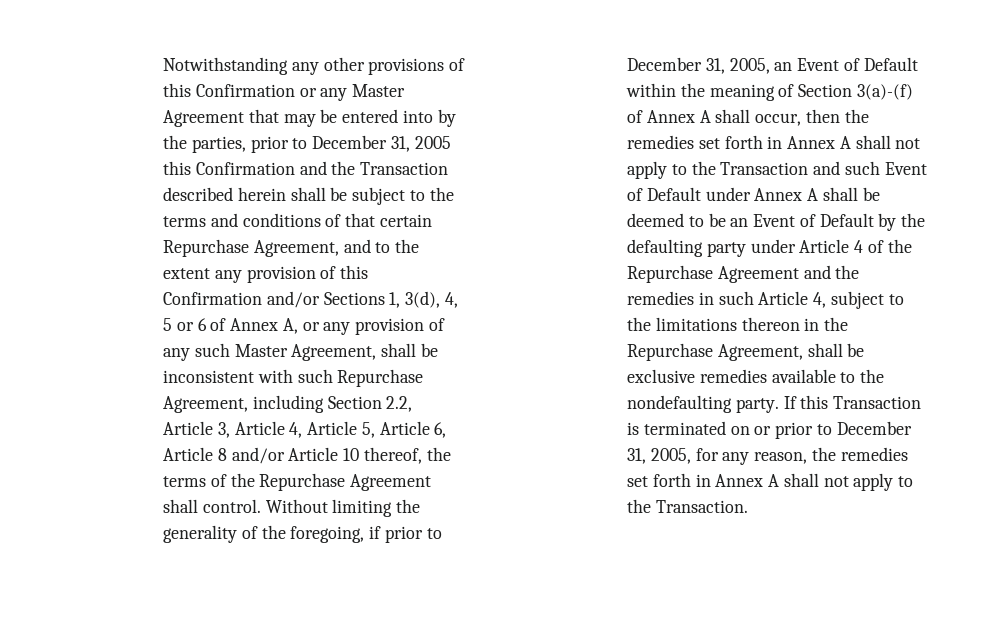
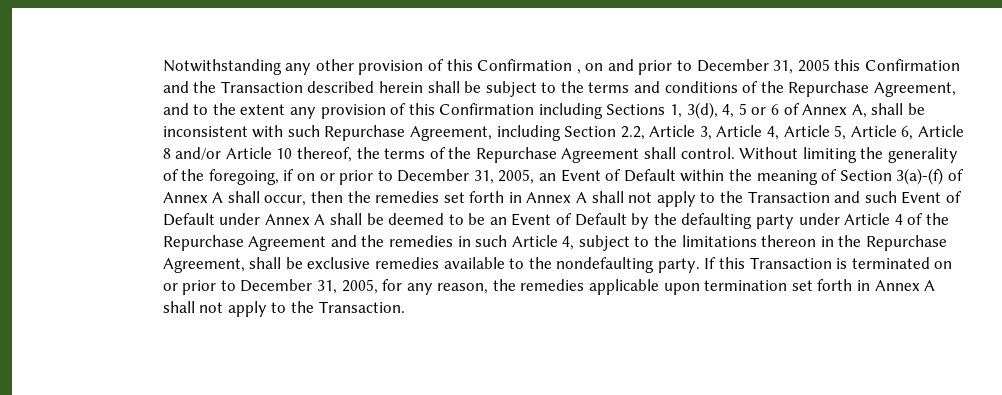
- Notwithstanding any other provisions of this Confirmation or any Master Agreement that may be entered into by the parties, prior to December 31, 2005 this Confirmation and the Transaction described herein shall be subject to the terms and conditions of that certain Repurchase Agreement, and to the extent any provision of this Confirmation and/or Sections 1, 3(d), 4, 5 or 6 of Annex A, or any provision of any such Master Agreement, shall be inconsistent with such Repurchase Agreement, including Section 2.2, Article 3, Article 4, Article 5, Article 6, Article 8 and/or Article 10 thereof, the terms of the Repurchase Agreement shall control.
+ Notwithstanding any other provision of this Confirmation , on and prior to December 31, 2005 this Confirmation and the Transaction described herein shall be subject to the terms and conditions of the Repurchase Agreement, and to the extent any provision of this Confirmation including Sections 1, 3(d), 4, 5 or 6 of Annex A, shall be inconsistent with such Repurchase Agreement, including Section 2.2, Article 3, Article 4, Article 5, Article 6, Article 8 and/or Article 10 thereof, the terms of the Repurchase Agreement shall control.
- Without limiting the generality of the foregoing, if prior to December 31, 2005, an Event of Default within the meaning of Section 3(a)-(f) of Annex A shall occur, then the remedies set forth in Annex A shall not apply to the Transaction and such Event of Default under Annex A shall be deemed to be an Event of Default by the defaulting party under Article 4 of the Repurchase Agreement and the remedies in such Article 4, subject to the limitations thereon in the Repurchase Agreement, shall be exclusive remedies available to the nondefaulting party.
+ Without limiting the generality of the foregoing, if on or prior to December 31, 2005, an Event of Default within the meaning of Section 3(a)-(f) of Annex A shall occur, then the remedies set forth in Annex A shall not apply to the Transaction and such Event of Default under Annex A shall be deemed to be an Event of Default by the defaulting party under Article 4 of the Repurchase Agreement and the remedies in such Article 4, subject to the limitations thereon in the Repurchase Agreement, shall be exclusive remedies available to the nondefaulting party.
- If this Transaction is terminated on or prior to December 31, 2005, for any reason, the remedies set forth in Annex A shall not apply to the Transaction.
+ If this Transaction is terminated on or prior to December 31, 2005, for any reason, the remedies applicable upon termination set forth in Annex A shall not apply to the Transaction.

